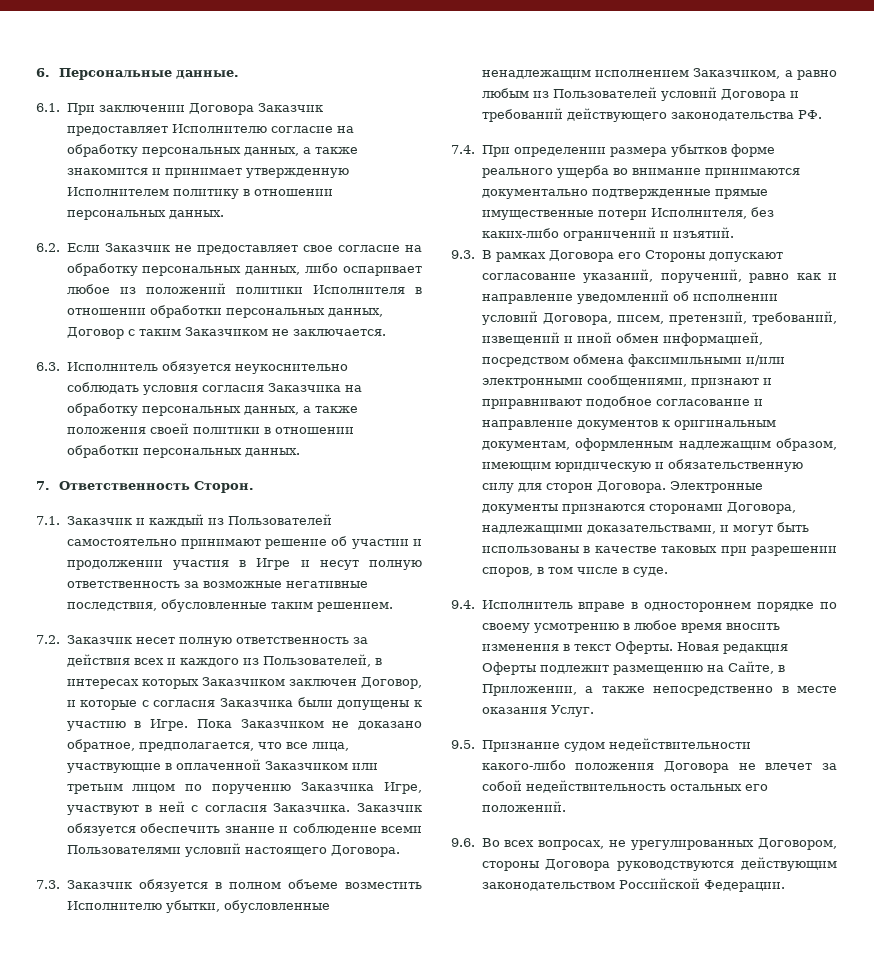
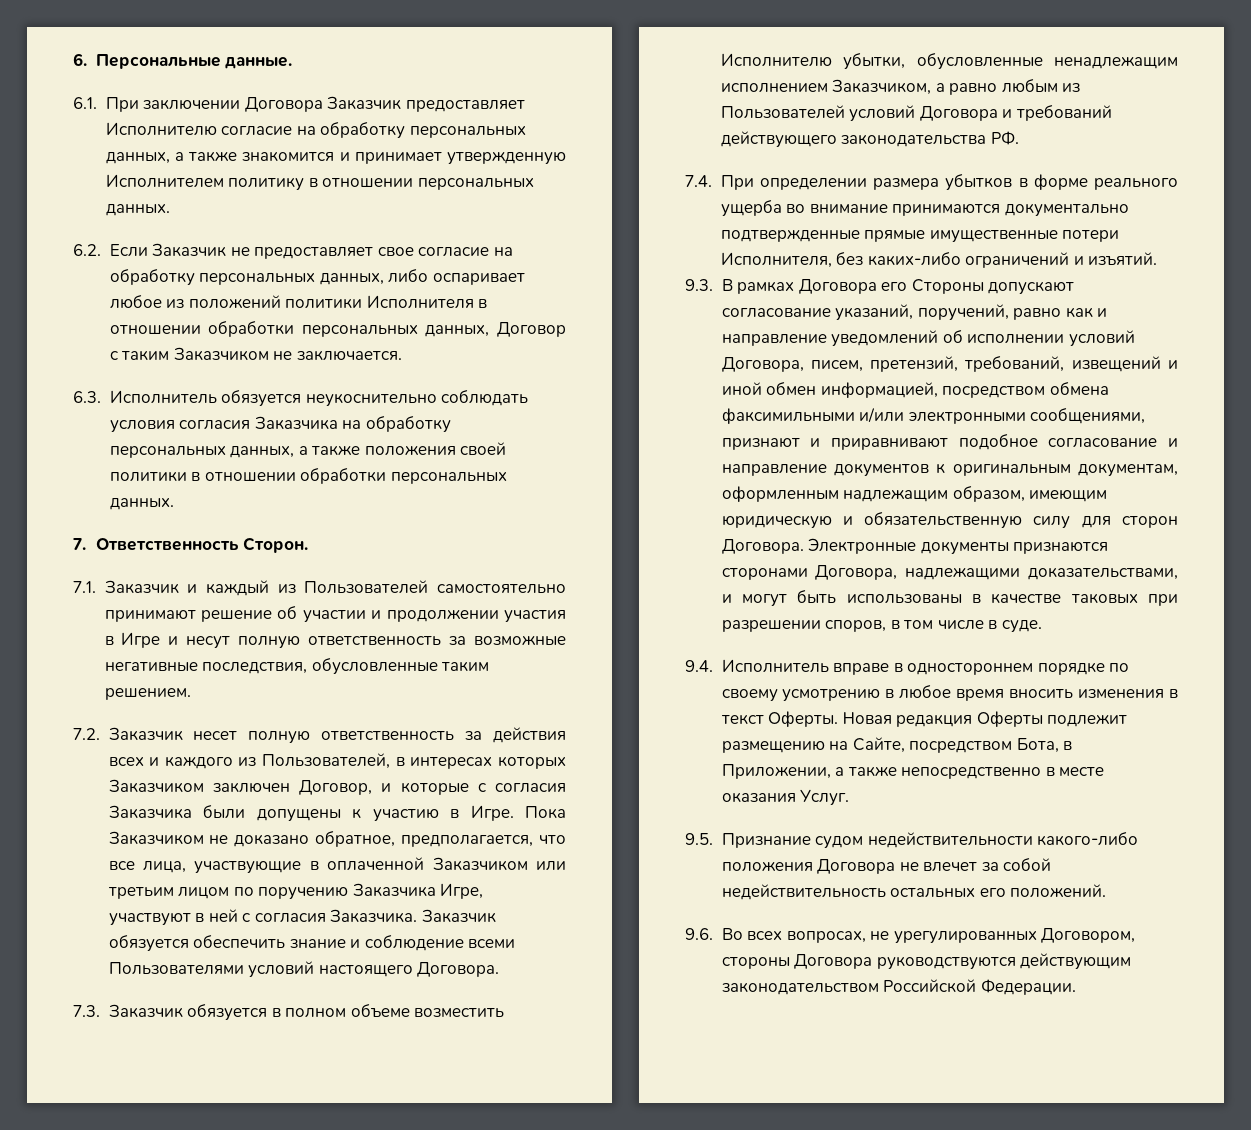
- 7.4. При определении размера убытков форме реального ущерба во внимание принимаются документально подтвержденные прямые имущественные потери Исполнителя, без каких-либо ограничений и изъятий.
+ 7.4. При определении размера убытков в форме реального ущерба во внимание принимаются документально подтвержденные прямые имущественные потери Исполнителя, без каких-либо ограничений и изъятий.
- Новая редакция Оферты подлежит размещению на Сайте, в Приложении, а также непосредственно в месте оказания Услуг.
+ Новая редакция Оферты подлежит размещению на Сайте, посредством Бота, в Приложении, а также непосредственно в месте оказания Услуг.

